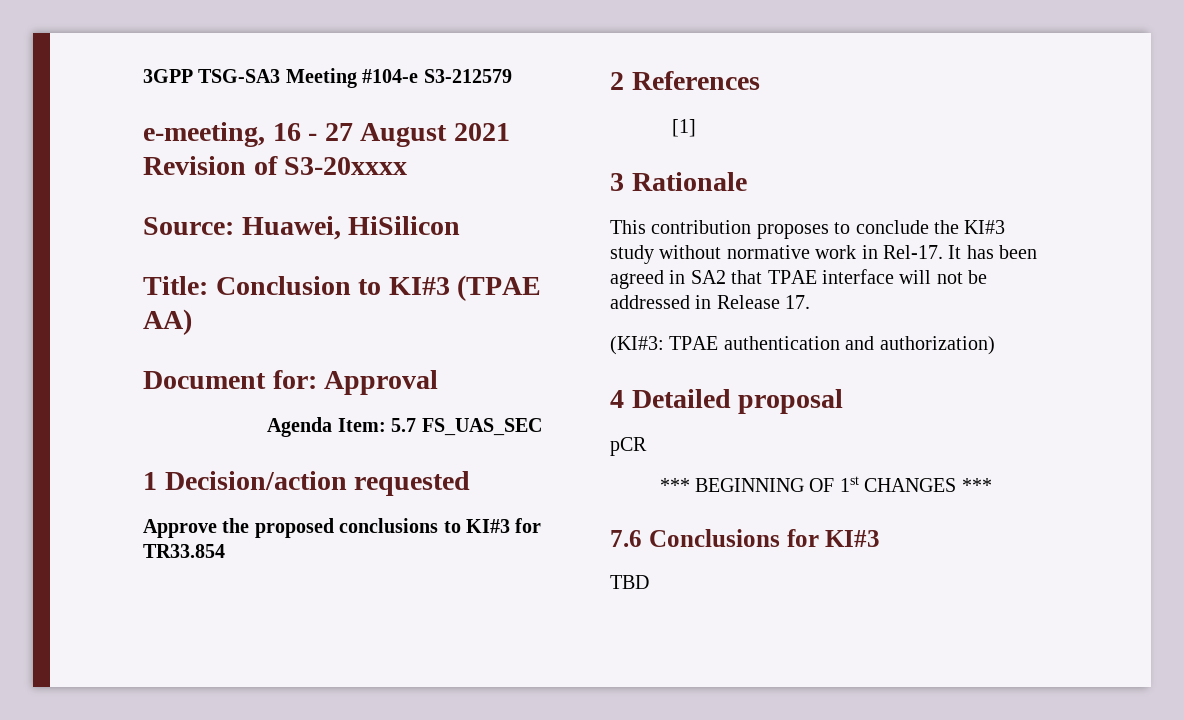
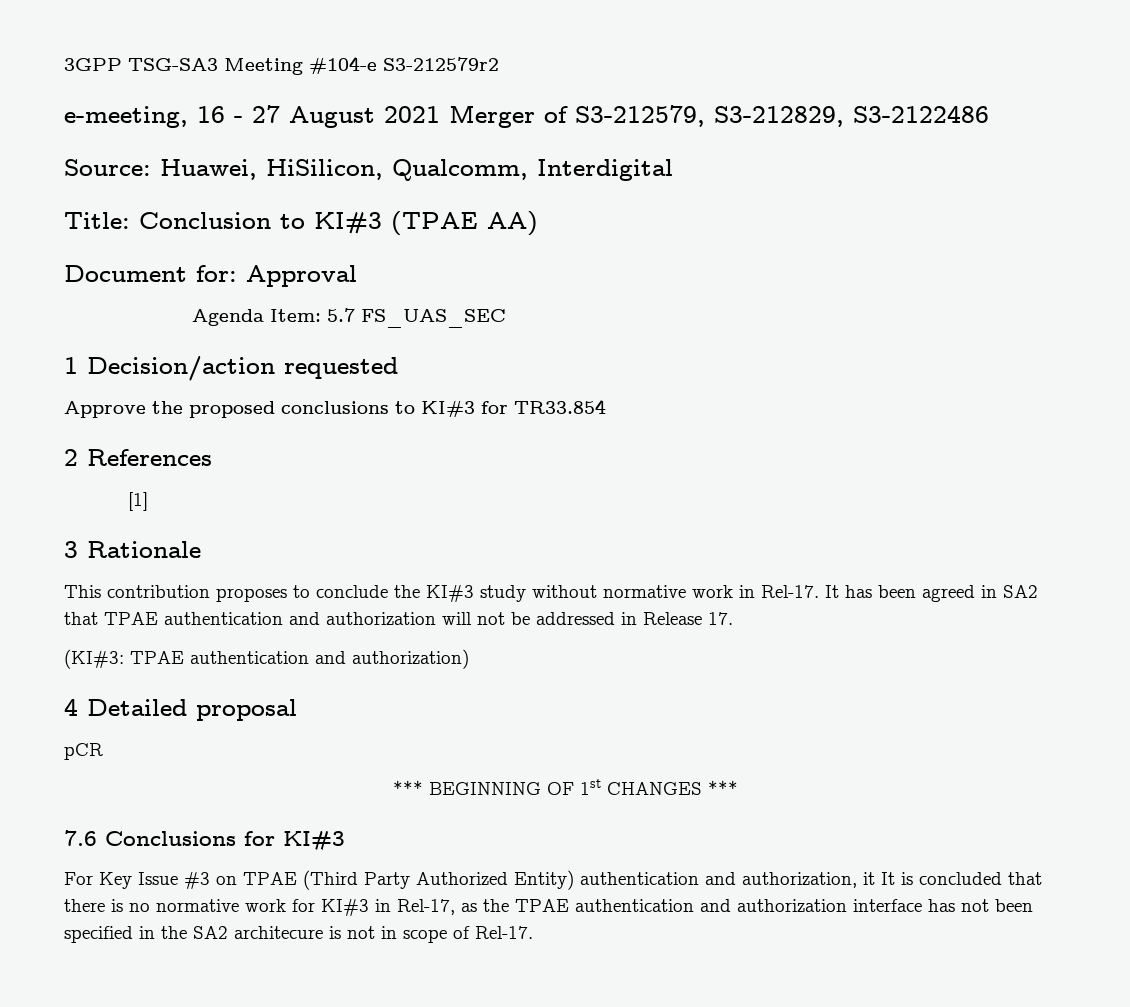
- 3GPP TSG-SA3 Meeting #104-e S3-212579
+ 3GPP TSG-SA3 Meeting #104-e S3-212579r2
- e-meeting, 16 - 27 August 2021 Revision of S3-20xxxx
+ e-meeting, 16 - 27 August 2021 Merger of S3-212579, S3-212829, S3-2122486
- Source: Huawei, HiSilicon
+ Source: Huawei, HiSilicon, Qualcomm, Interdigital
- It has been agreed in SA2 that TPAE interface will not be addressed in Release 17.
+ It has been agreed in SA2 that TPAE authentication and authorization will not be addressed in Release 17.
- TBD
+ For Key Issue #3 on TPAE (Third Party Authorized Entity) authentication and authorization, it It is concluded that there is no normative work for KI#3 in Rel-17, as the TPAE authentication and authorization interface has not been specified in the SA2 architecure is not in scope of Rel-17.

